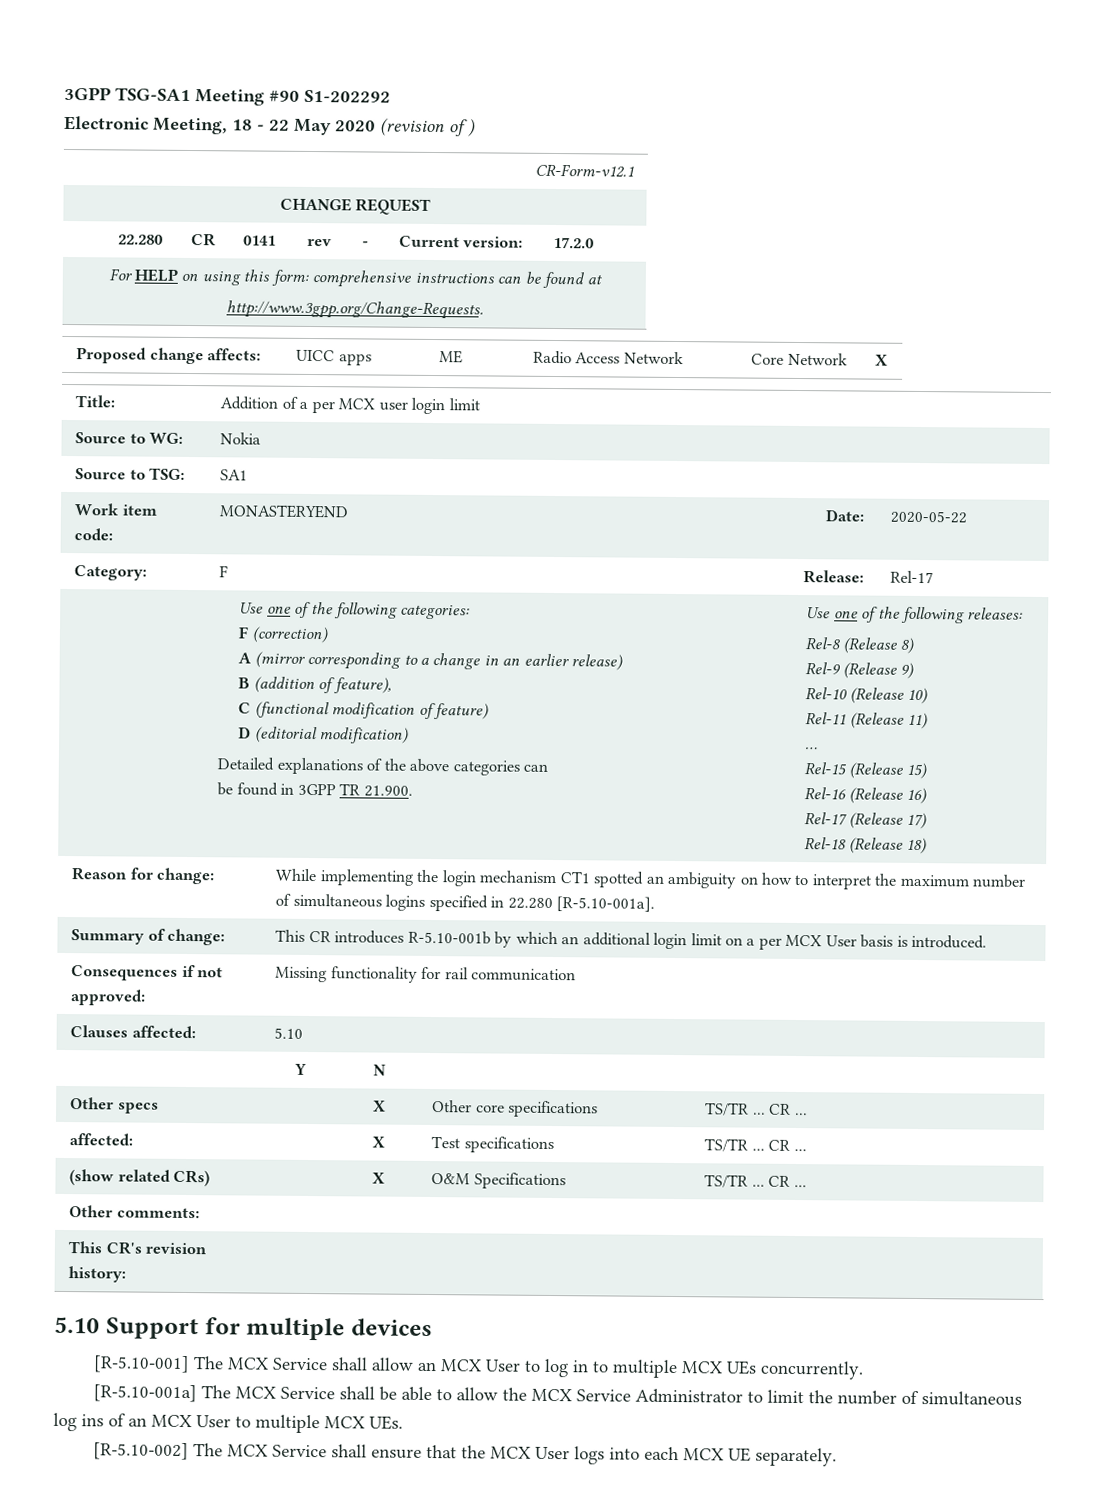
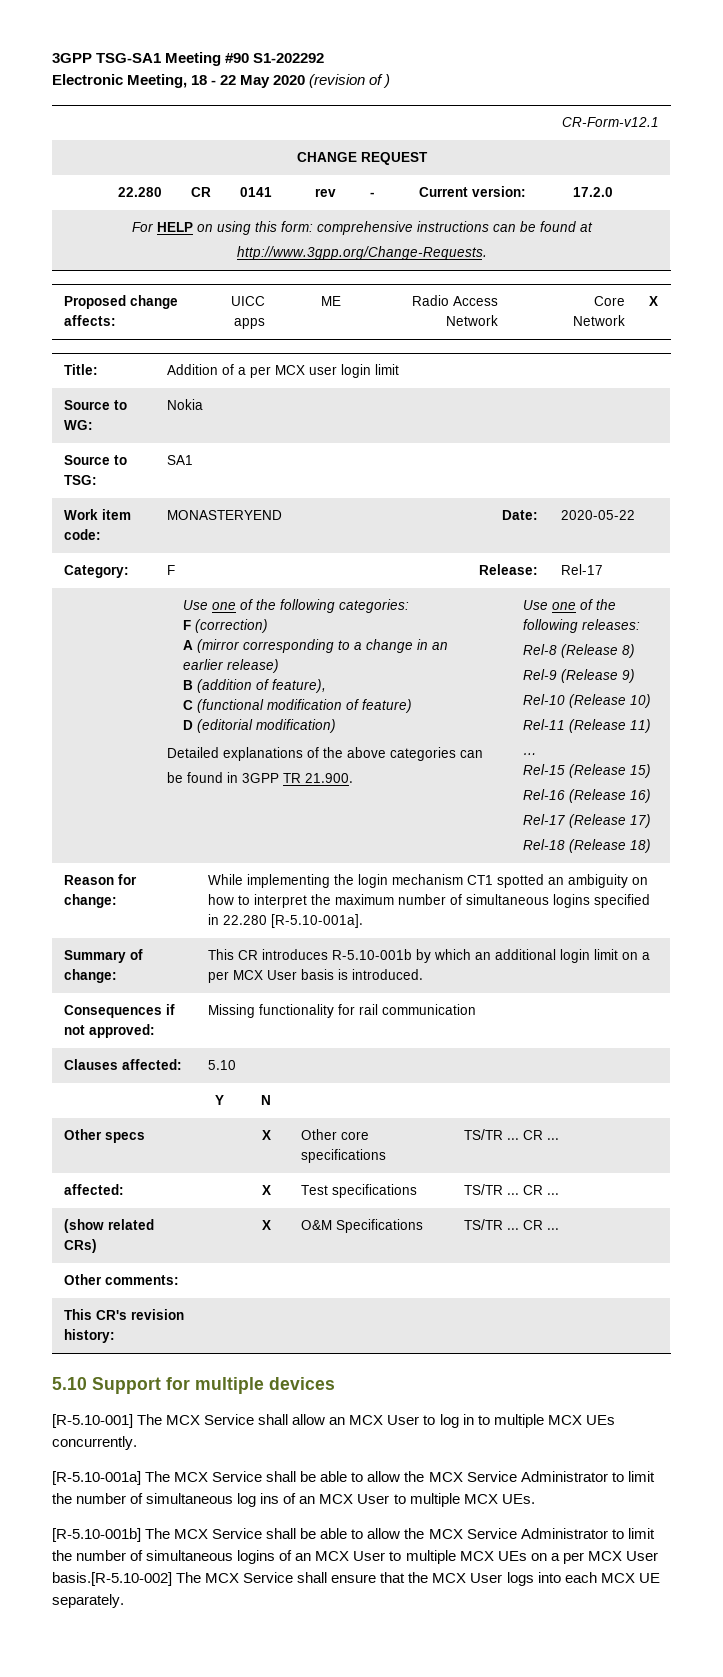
- [R-5.10-002] The MCX Service shall ensure that the MCX User logs into each MCX UE separately.
+ [R-5.10-001b] The MCX Service shall be able to allow the MCX Service Administrator to limit the number of simultaneous logins of an MCX User to multiple MCX UEs on a per MCX User basis.[R-5.10-002] The MCX Service shall ensure that the MCX User logs into each MCX UE separately.

